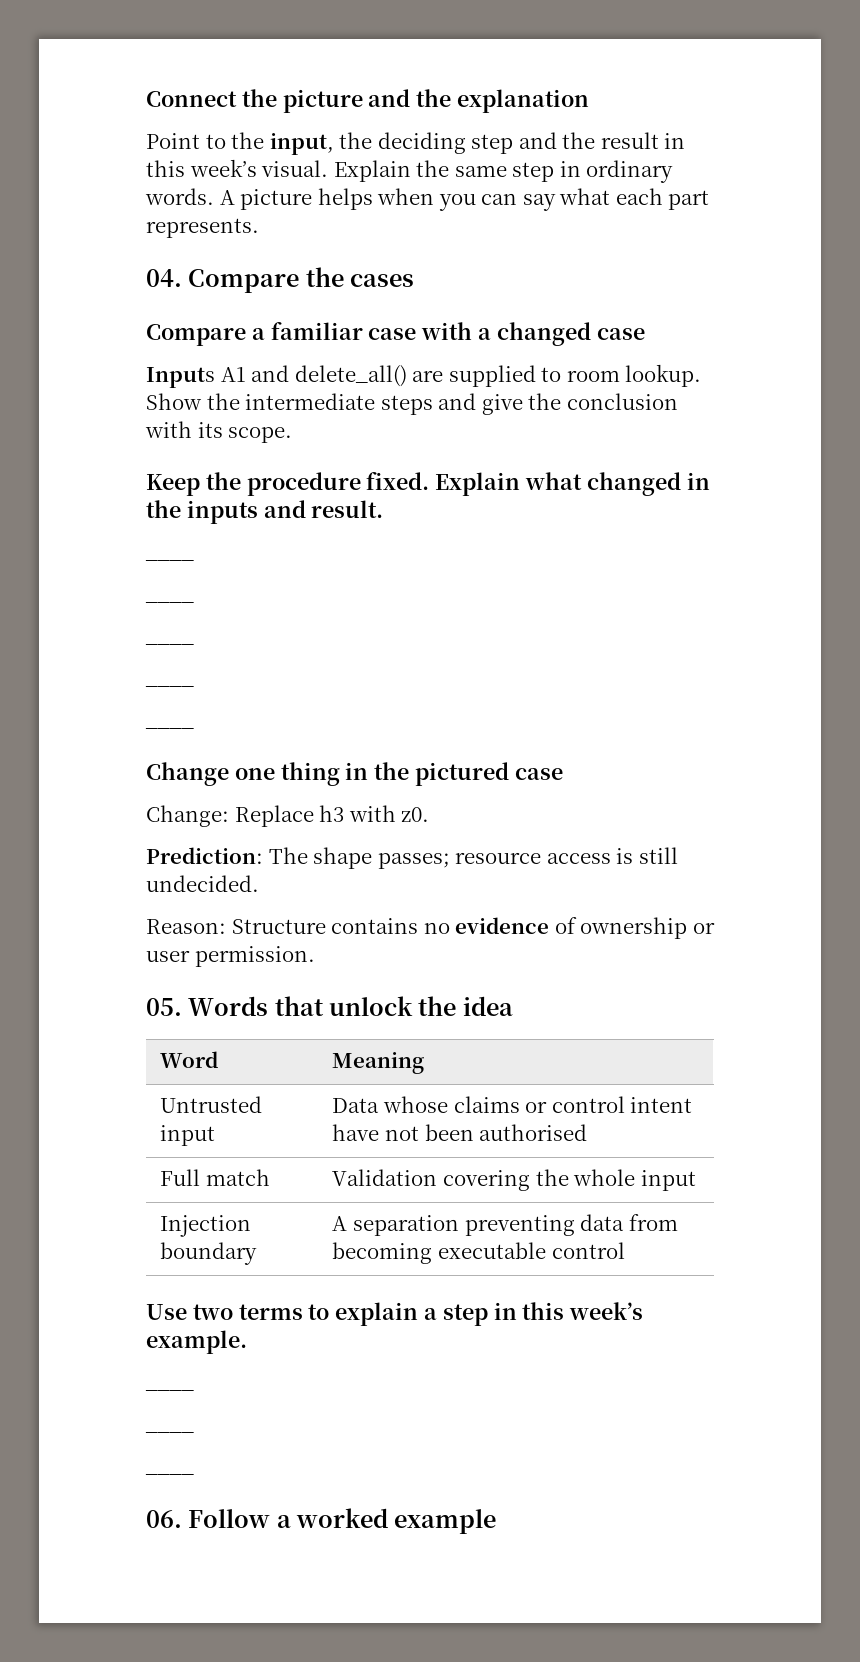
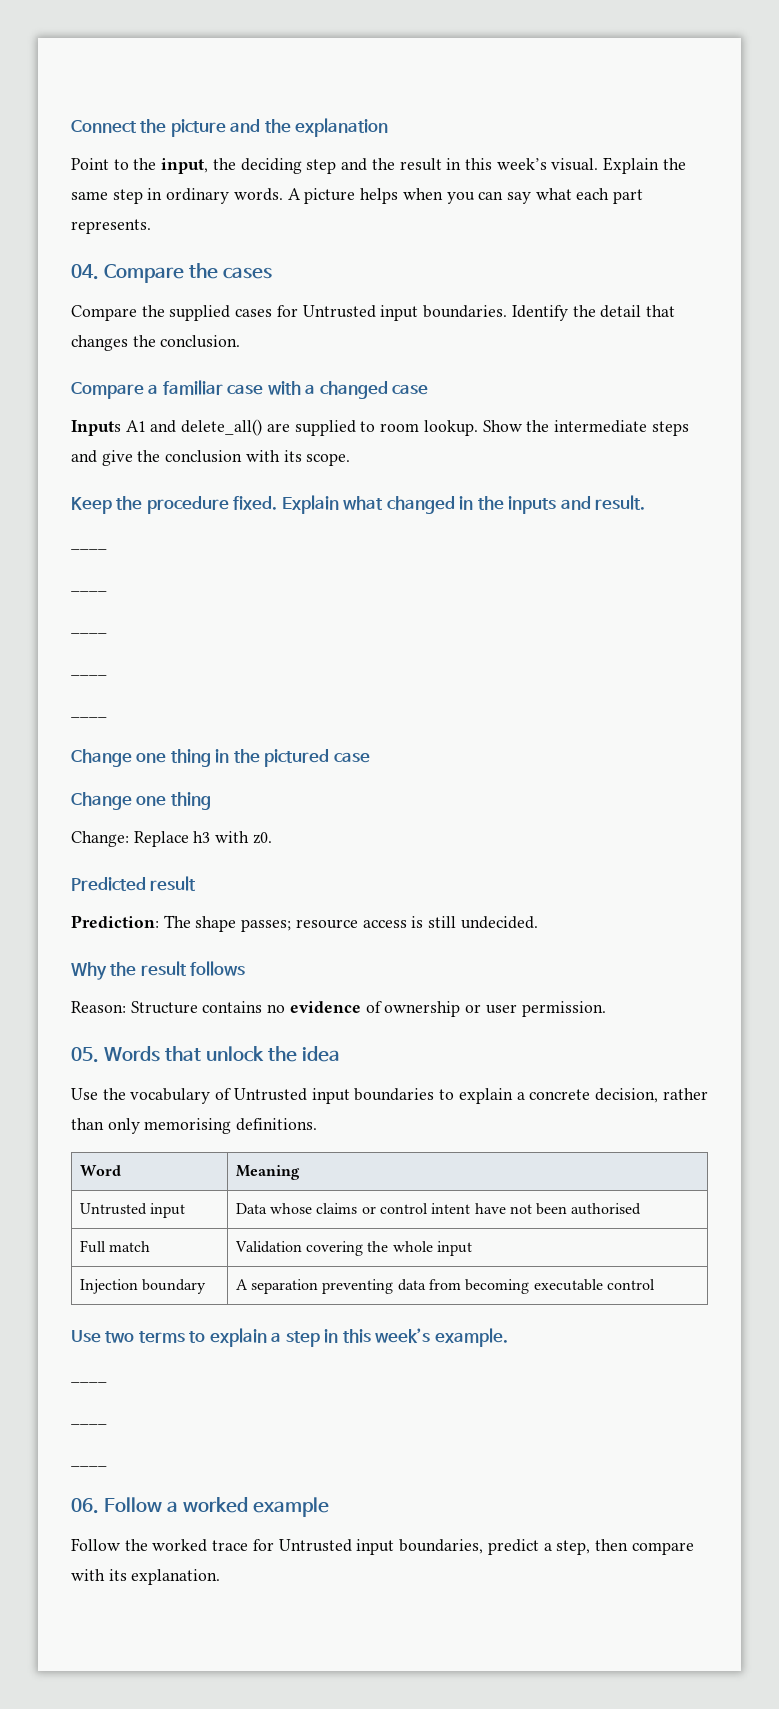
+ Compare the supplied cases for Untrusted input boundaries. Identify the detail that changes the conclusion.
  Change one thing in the pictured case
+ Change one thing
+ Predicted result
+ Why the result follows
+ Use the vocabulary of Untrusted input boundaries to explain a concrete decision, rather than only memorising definitions.
+ Follow the worked trace for Untrusted input boundaries, predict a step, then compare with its explanation.

